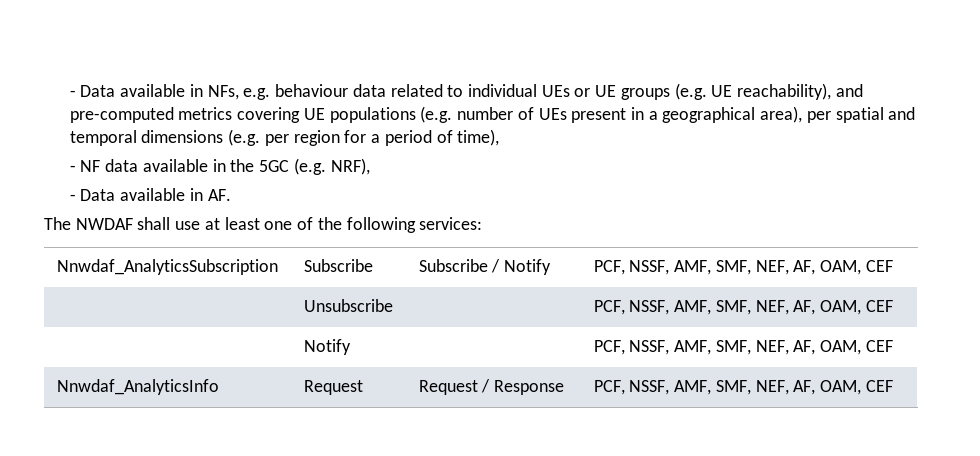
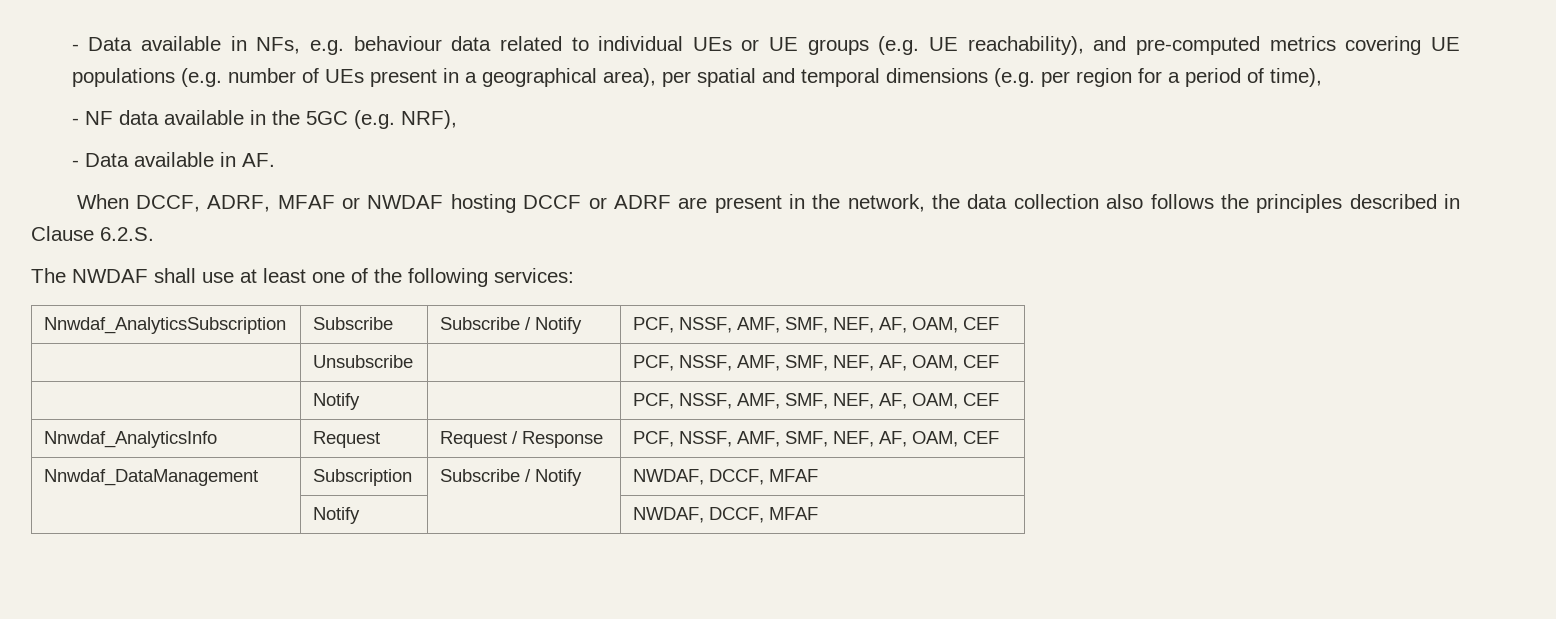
+ When DCCF, ADRF, MFAF or NWDAF hosting DCCF or ADRF are present in the network, the data collection also follows the principles described in Clause 6.2.S.
+ Nnwdaf_DataManagement | Subscription | Subscribe / Notify | NWDAF, DCCF, MFAF
+ | Notify | | NWDAF, DCCF, MFAF

